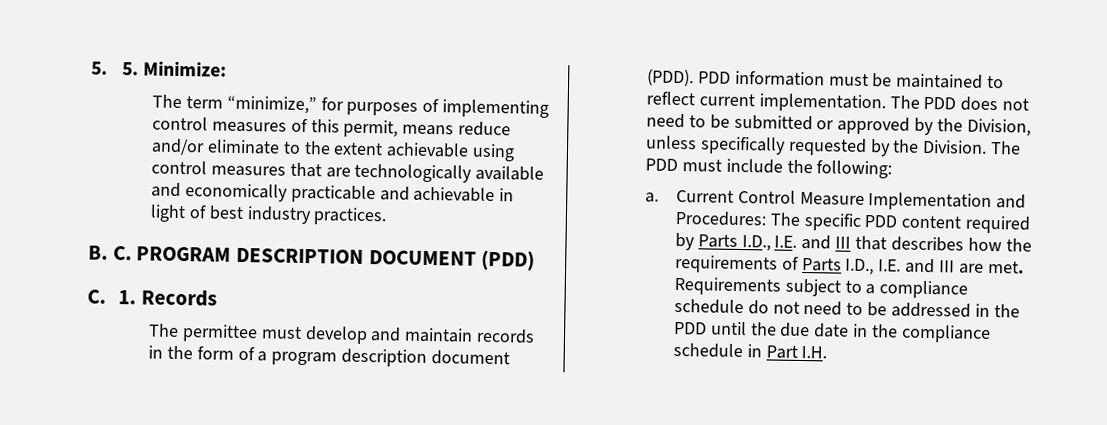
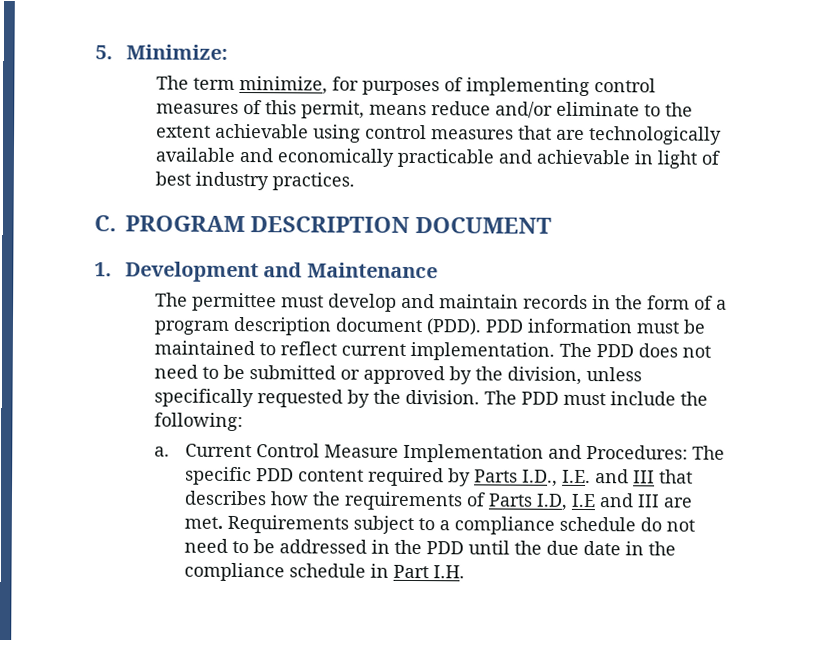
- 5. 5. Minimize:
+ 5. Minimize:
- The term “minimize,” for purposes of implementing control measures of this permit, means reduce and/or eliminate to the extent achievable using control measures that are technologically available and economically practicable and achievable in light of best industry practices.
+ The term minimize, for purposes of implementing control measures of this permit, means reduce and/or eliminate to the extent achievable using control measures that are technologically available and economically practicable and achievable in light of best industry practices.
- B. C. PROGRAM DESCRIPTION DOCUMENT (PDD)
- C. 1. Records
+ C. PROGRAM DESCRIPTION DOCUMENT
+ 1. Development and Maintenance
- The PDD does not need to be submitted or approved by the Division, unless specifically requested by the Division.
+ The PDD does not need to be submitted or approved by the division, unless specifically requested by the division.
- Current Control Measure Implementation and Procedures: The specific PDD content required by Parts I.D., I.E. and III that describes how the requirements of Parts I.D., I.E. and III are met.
+ Current Control Measure Implementation and Procedures: The specific PDD content required by Parts I.D., I.E. and III that describes how the requirements of Parts I.D, I.E and III are met.

